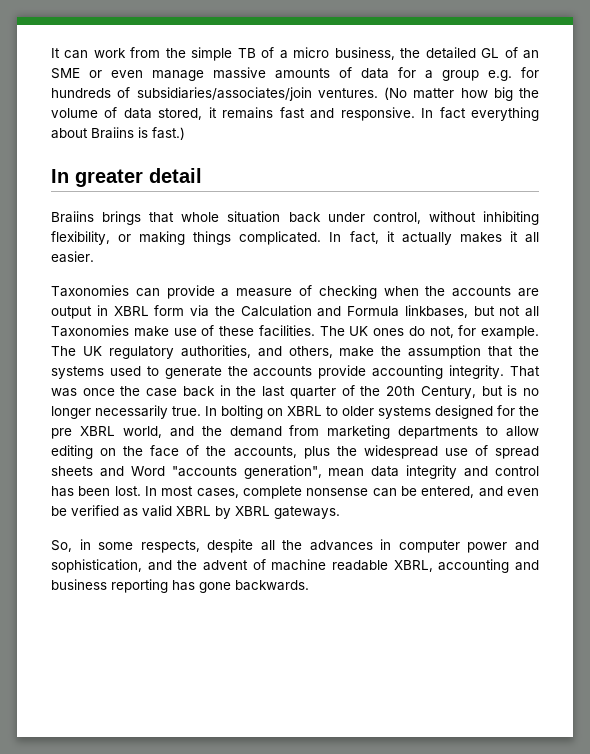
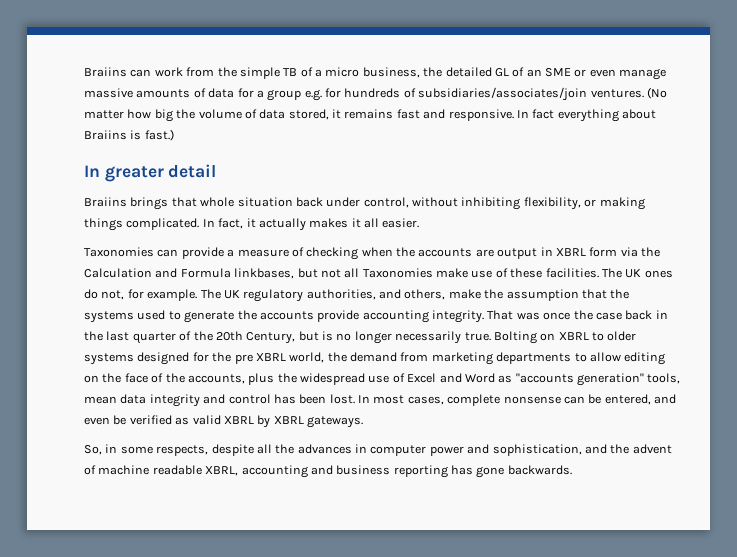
- It can work from the simple TB of a micro business, the detailed GL of an SME or even manage massive amounts of data for a group e.g. for hundreds of subsidiaries/associates/join ventures.
+ Braiins can work from the simple TB of a micro business, the detailed GL of an SME or even manage massive amounts of data for a group e.g. for hundreds of subsidiaries/associates/join ventures.
- In bolting on XBRL to older systems designed for the pre XBRL world, and the demand from marketing departments to allow editing on the face of the accounts, plus the widespread use of spread sheets and Word "accounts generation", mean data integrity and control has been lost.
+ Bolting on XBRL to older systems designed for the pre XBRL world, the demand from marketing departments to allow editing on the face of the accounts, plus the widespread use of Excel and Word as "accounts generation" tools, mean data integrity and control has been lost.

